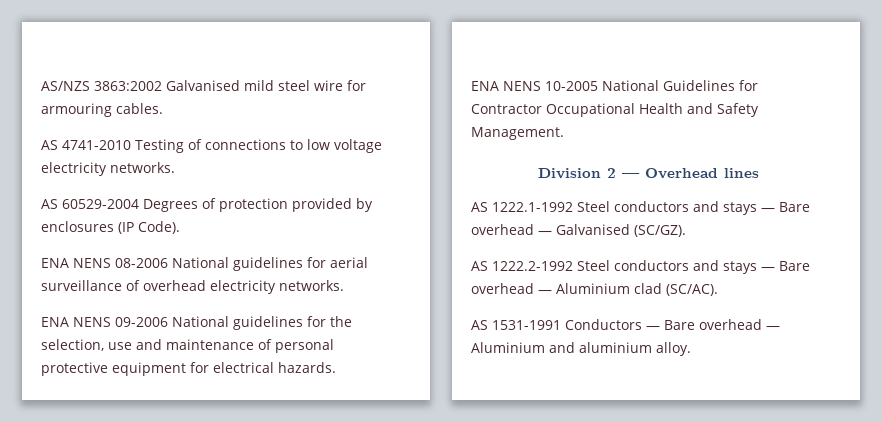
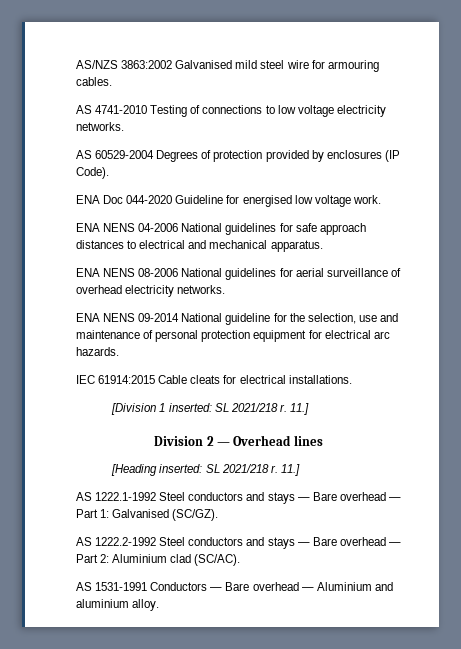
+ ENA Doc 044-2020 Guideline for energised low voltage work.
+ ENA NENS 04-2006 National guidelines for safe approach distances to electrical and mechanical apparatus.
- ENA NENS 09-2006 National guidelines for the selection, use and maintenance of personal protective equipment for electrical hazards.
+ ENA NENS 09-2014 National guideline for the selection, use and maintenance of personal protection equipment for electrical arc hazards.
- ENA NENS 10-2005 National Guidelines for Contractor Occupational Health and Safety Management.
+ IEC 61914:2015 Cable cleats for electrical installations.
+ [Division 1 inserted: SL 2021/218 r. 11.]
+ [Heading inserted: SL 2021/218 r. 11.]
- AS 1222.1-1992 Steel conductors and stays — Bare overhead — Galvanised (SC/GZ).
+ AS 1222.1-1992 Steel conductors and stays — Bare overhead — Part 1: Galvanised (SC/GZ).
- AS 1222.2-1992 Steel conductors and stays — Bare overhead — Aluminium clad (SC/AC).
+ AS 1222.2-1992 Steel conductors and stays — Bare overhead — Part 2: Aluminium clad (SC/AC).

